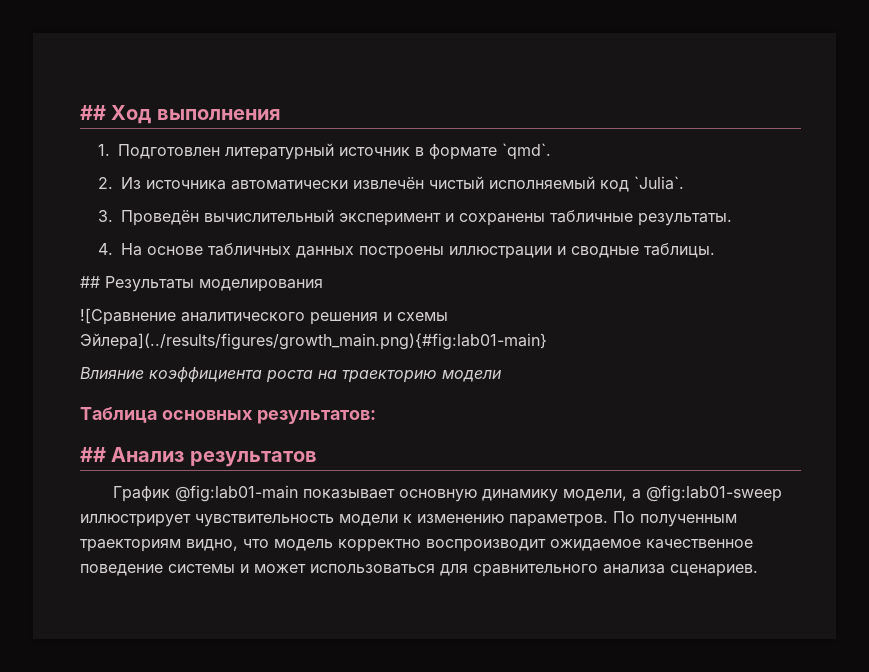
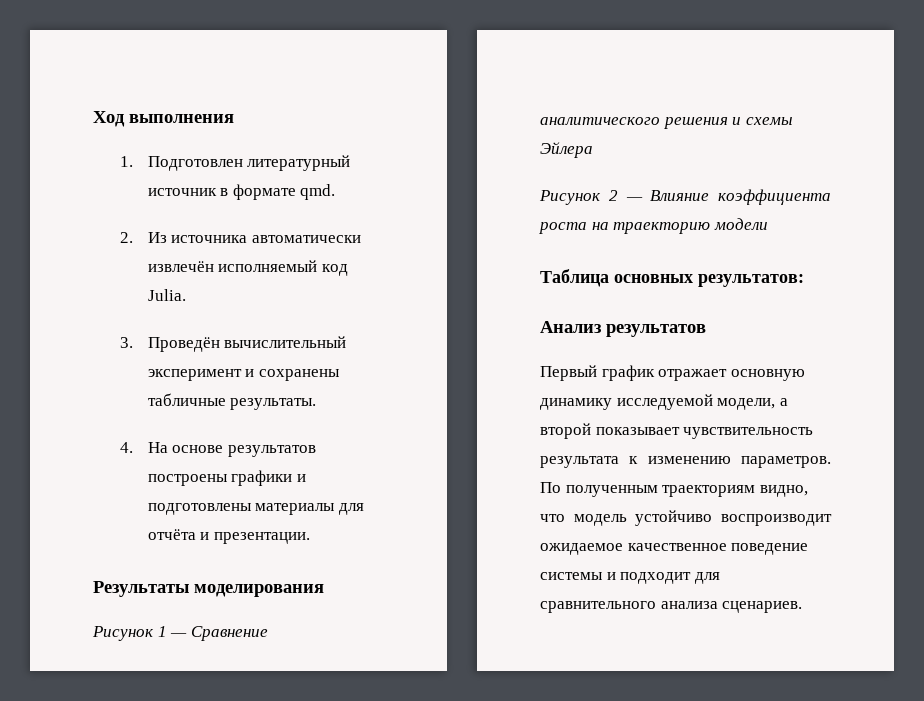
- ## Ход выполнения
+ Ход выполнения
- 1. Подготовлен литературный источник в формате `qmd`.
+ 1. Подготовлен литературный источник в формате qmd.
- 2. Из источника автоматически извлечён чистый исполняемый код `Julia`.
+ 2. Из источника автоматически извлечён исполняемый код Julia.
- 4. На основе табличных данных построены иллюстрации и сводные таблицы.
- ## Результаты моделирования
- ![Сравнение аналитического решения и схемы Эйлера](../results/figures/growth_main.png){#fig:lab01-main}
- Влияние коэффициента роста на траекторию модели
+ 4. На основе результатов построены графики и подготовлены материалы для отчёта и презентации.
+ Результаты моделирования
+ Рисунок 1 — Сравнение аналитического решения и схемы Эйлера
+ Рисунок 2 — Влияние коэффициента роста на траекторию модели
- ## Анализ результатов
+ Анализ результатов
- График @fig:lab01-main показывает основную динамику модели, а @fig:lab01-sweep иллюстрирует чувствительность модели к изменению параметров.
+ Первый график отражает основную динамику исследуемой модели, а второй показывает чувствительность результата к изменению параметров.
- По полученным траекториям видно, что модель корректно воспроизводит ожидаемое качественное поведение системы и может использоваться для сравнительного анализа сценариев.
+ По полученным траекториям видно, что модель устойчиво воспроизводит ожидаемое качественное поведение системы и подходит для сравнительного анализа сценариев.

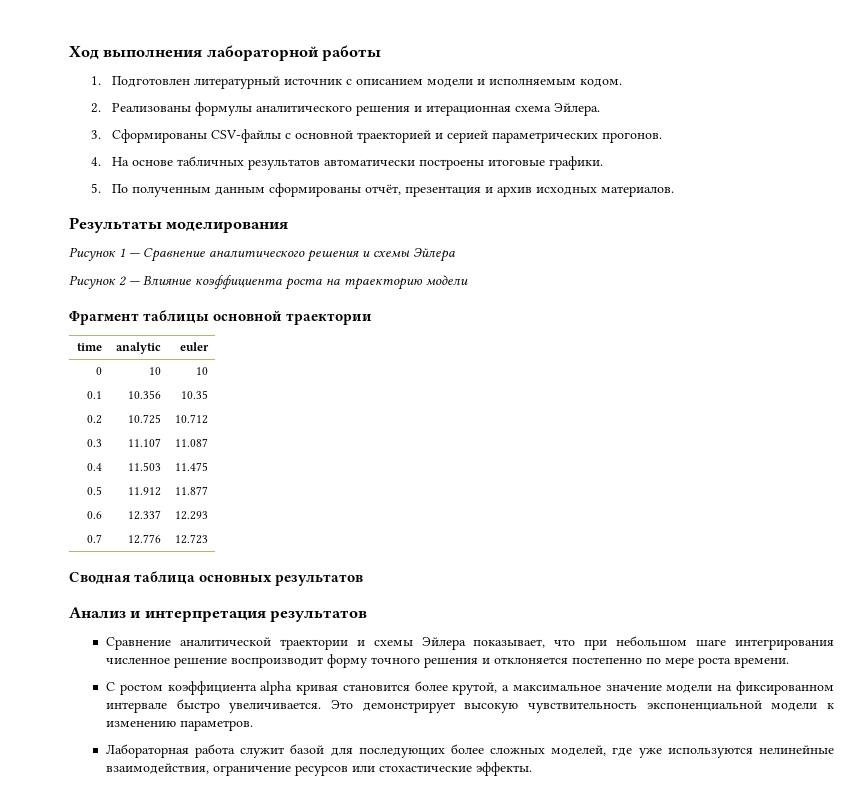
- Ход выполнения
+ Ход выполнения лабораторной работы
- 1. Подготовлен литературный источник в формате qmd.
- 2. Из источника автоматически извлечён исполняемый код Julia.
- 3. Проведён вычислительный эксперимент и сохранены табличные результаты.
- 4. На основе результатов построены графики и подготовлены материалы для отчёта и презентации.
+ 1. Подготовлен литературный источник с описанием модели и исполняемым кодом.
+ 2. Реализованы формулы аналитического решения и итерационная схема Эйлера.
+ 3. Сформированы CSV-файлы с основной траекторией и серией параметрических прогонов.
+ 4. На основе табличных результатов автоматически построены итоговые графики.
+ 5. По полученным данным сформированы отчёт, презентация и архив исходных материалов.
- Таблица основных результатов:
+ Фрагмент таблицы основной траектории
+ time | analytic | euler
+ 0 | 10 | 10
+ 0.1 | 10.356 | 10.35
+ 0.2 | 10.725 | 10.712
+ 0.3 | 11.107 | 11.087
+ 0.4 | 11.503 | 11.475
+ 0.5 | 11.912 | 11.877
+ 0.6 | 12.337 | 12.293
+ 0.7 | 12.776 | 12.723
+ Сводная таблица основных результатов
- Анализ результатов
- Первый график отражает основную динамику исследуемой модели, а второй показывает чувствительность результата к изменению параметров. По полученным траекториям видно, что модель устойчиво воспроизводит ожидаемое качественное поведение системы и подходит для сравнительного анализа сценариев.
+ Анализ и интерпретация результатов
+ Сравнение аналитической траектории и схемы Эйлера показывает, что при небольшом шаге интегрирования численное решение воспроизводит форму точного решения и отклоняется постепенно по мере роста времени.
+ С ростом коэффициента alpha кривая становится более крутой, а максимальное значение модели на фиксированном интервале быстро увеличивается. Это демонстрирует высокую чувствительность экспоненциальной модели к изменению параметров.
+ Лабораторная работа служит базой для последующих более сложных моделей, где уже используются нелинейные взаимодействия, ограничение ресурсов или стохастические эффекты.

